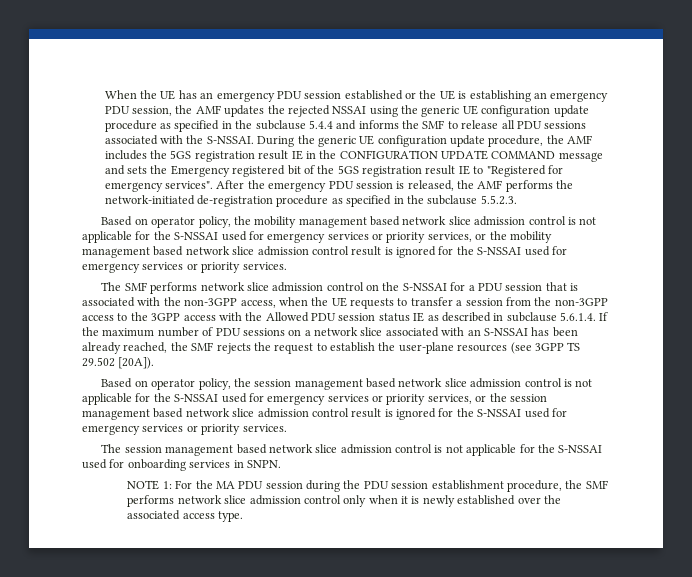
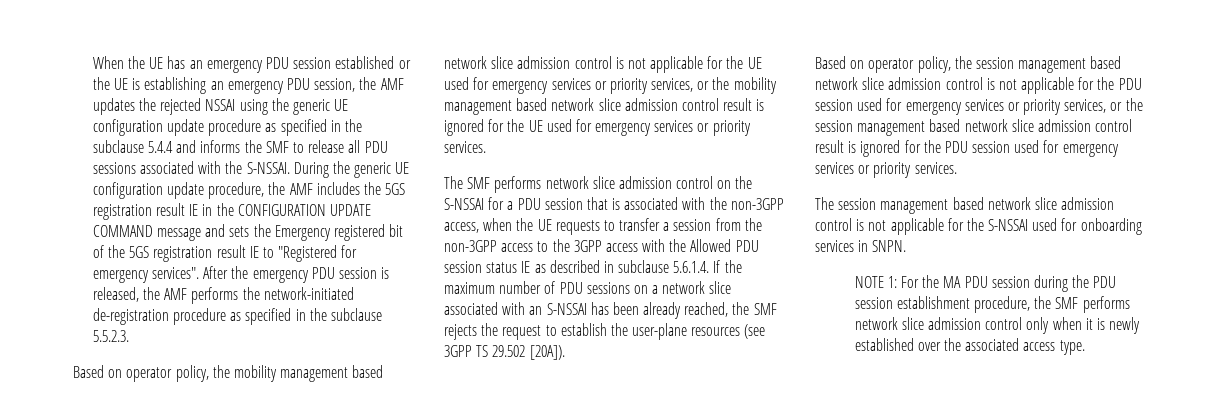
- Based on operator policy, the mobility management based network slice admission control is not applicable for the S-NSSAI used for emergency services or priority services, or the mobility management based network slice admission control result is ignored for the S-NSSAI used for emergency services or priority services.
+ Based on operator policy, the mobility management based network slice admission control is not applicable for the UE used for emergency services or priority services, or the mobility management based network slice admission control result is ignored for the UE used for emergency services or priority services.
- Based on operator policy, the session management based network slice admission control is not applicable for the S-NSSAI used for emergency services or priority services, or the session management based network slice admission control result is ignored for the S-NSSAI used for emergency services or priority services.
+ Based on operator policy, the session management based network slice admission control is not applicable for the PDU session used for emergency services or priority services, or the session management based network slice admission control result is ignored for the PDU session used for emergency services or priority services.

